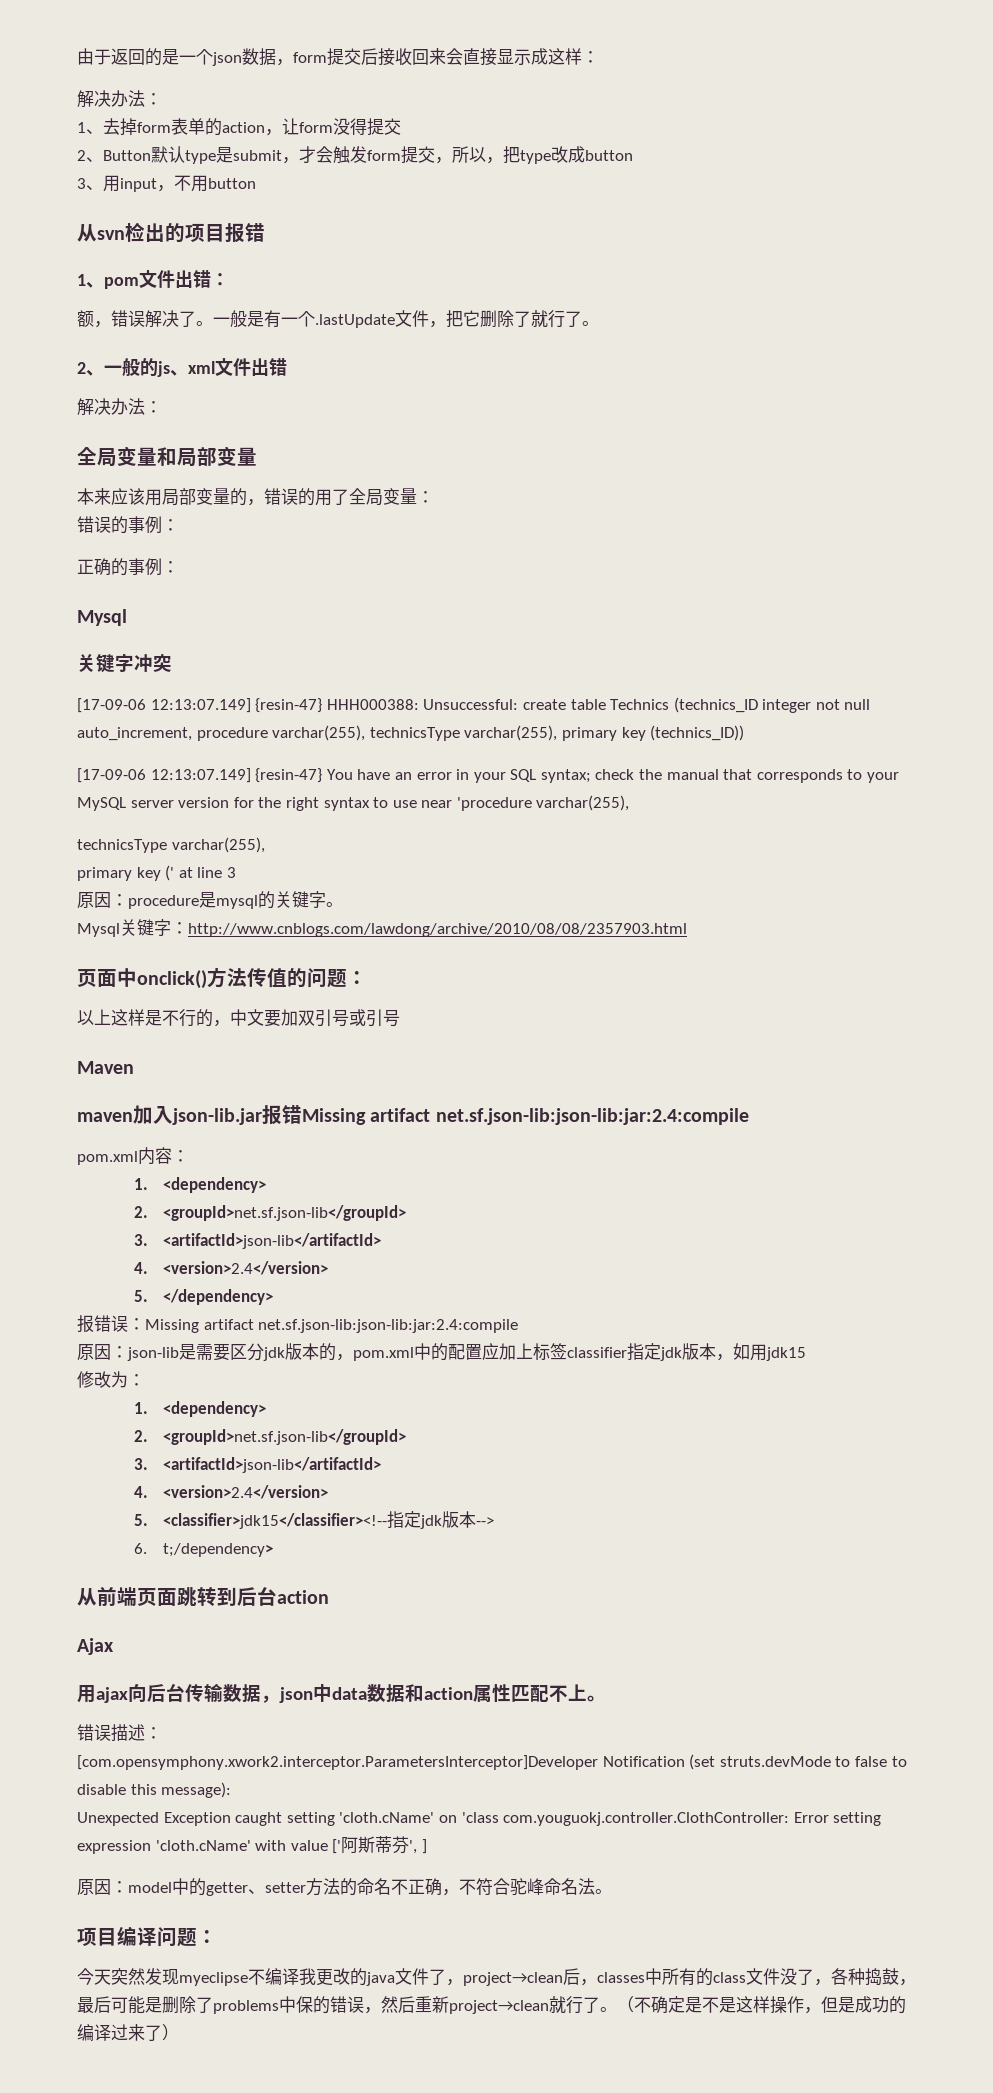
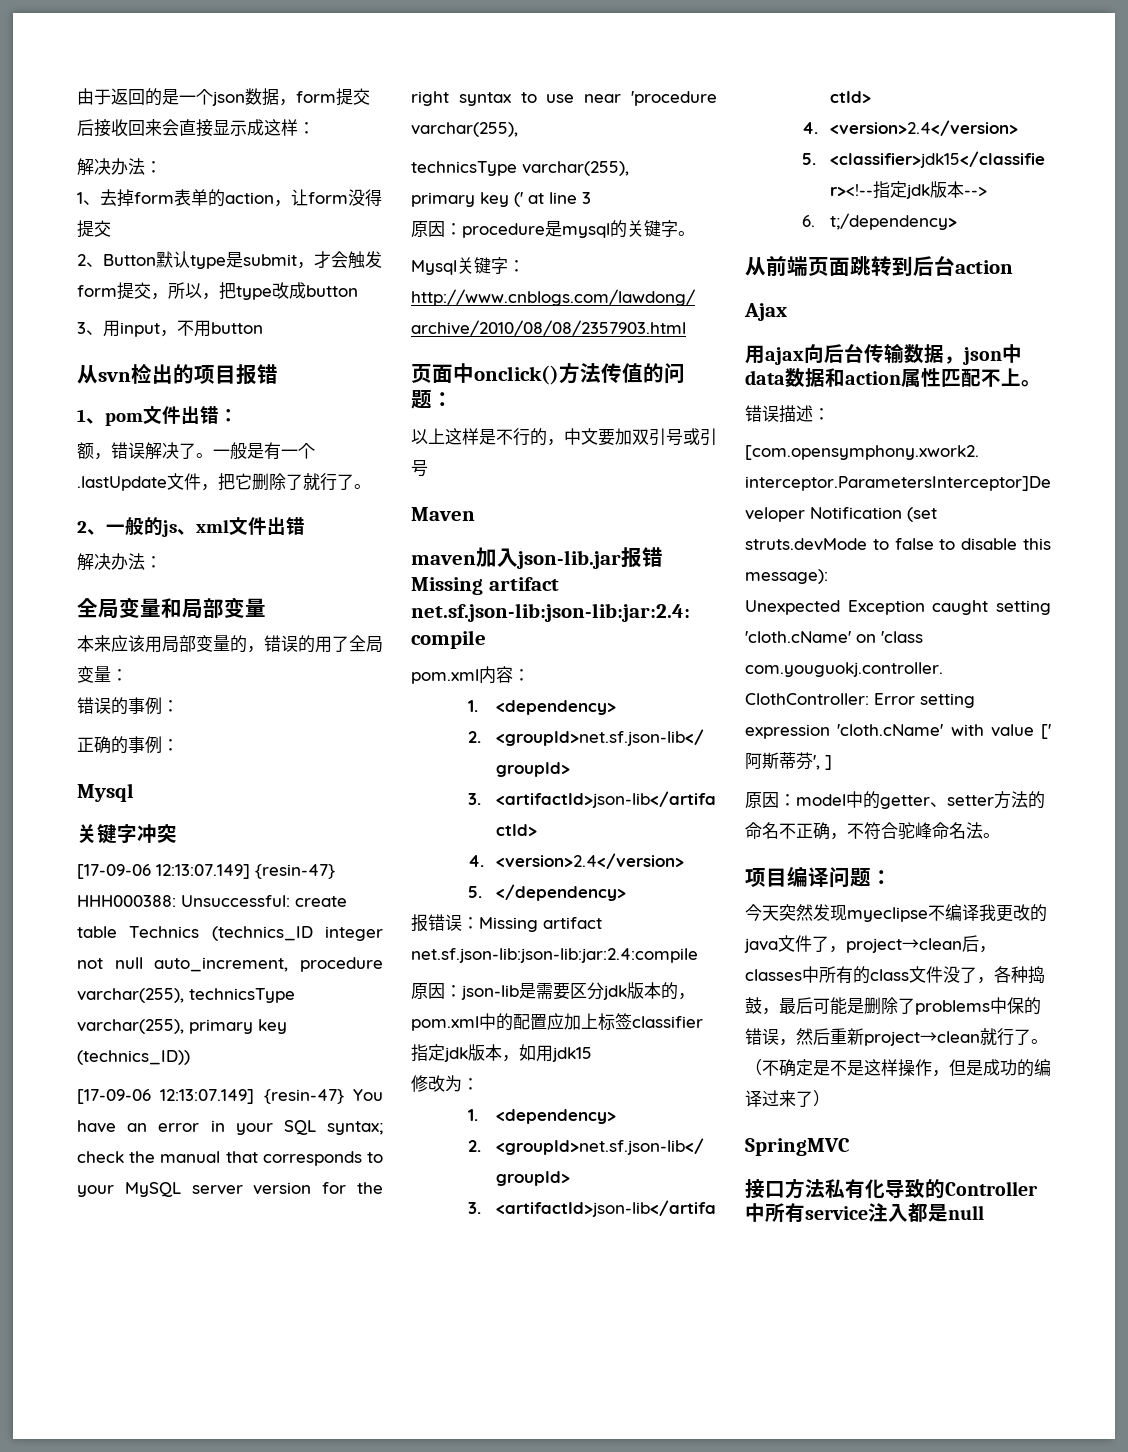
+ SpringMVC
+ 接口方法私有化导致的Controller中所有service注入都是null

